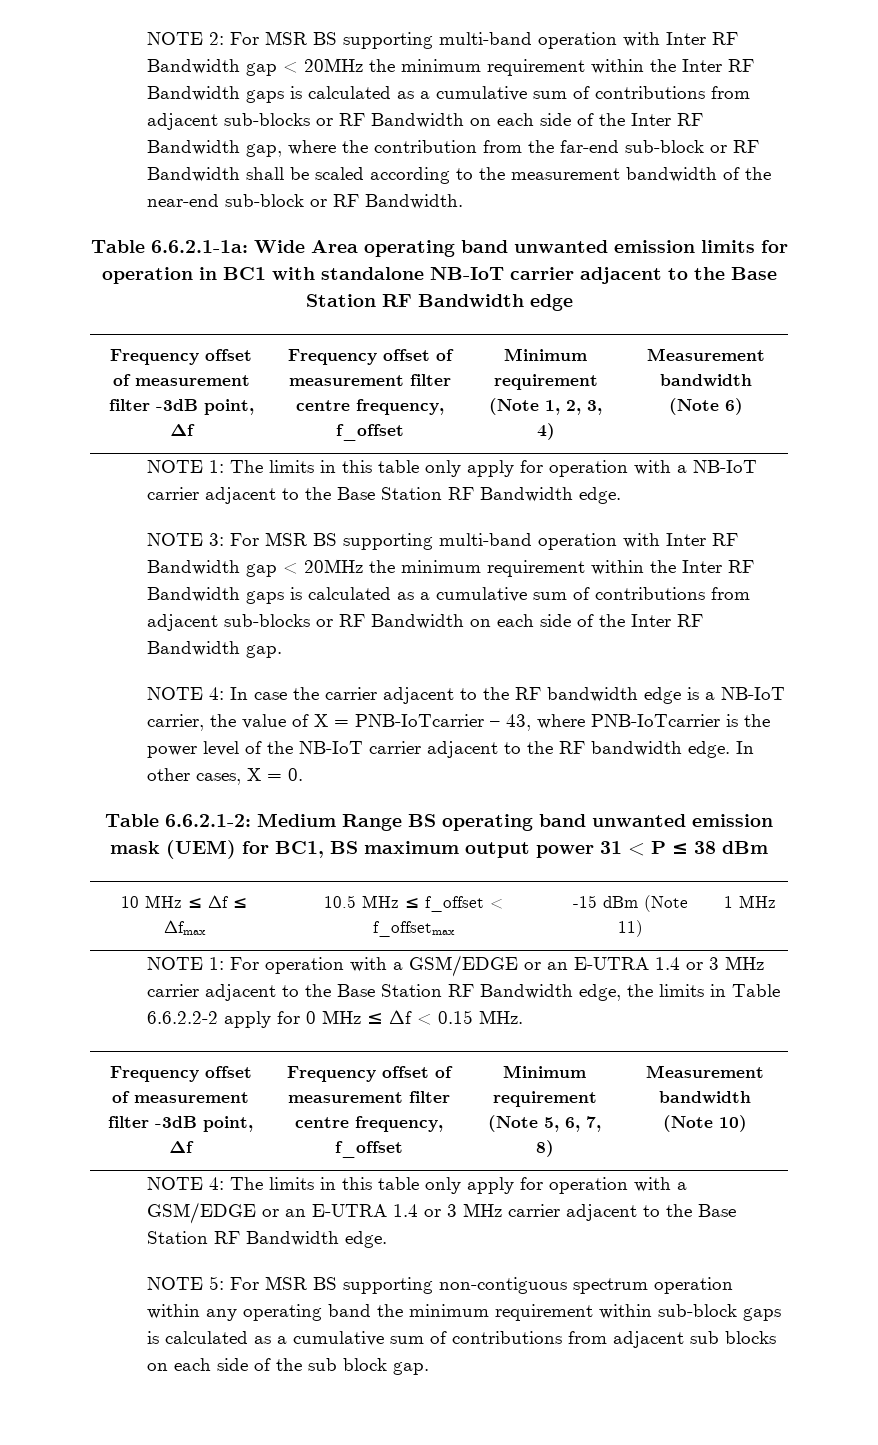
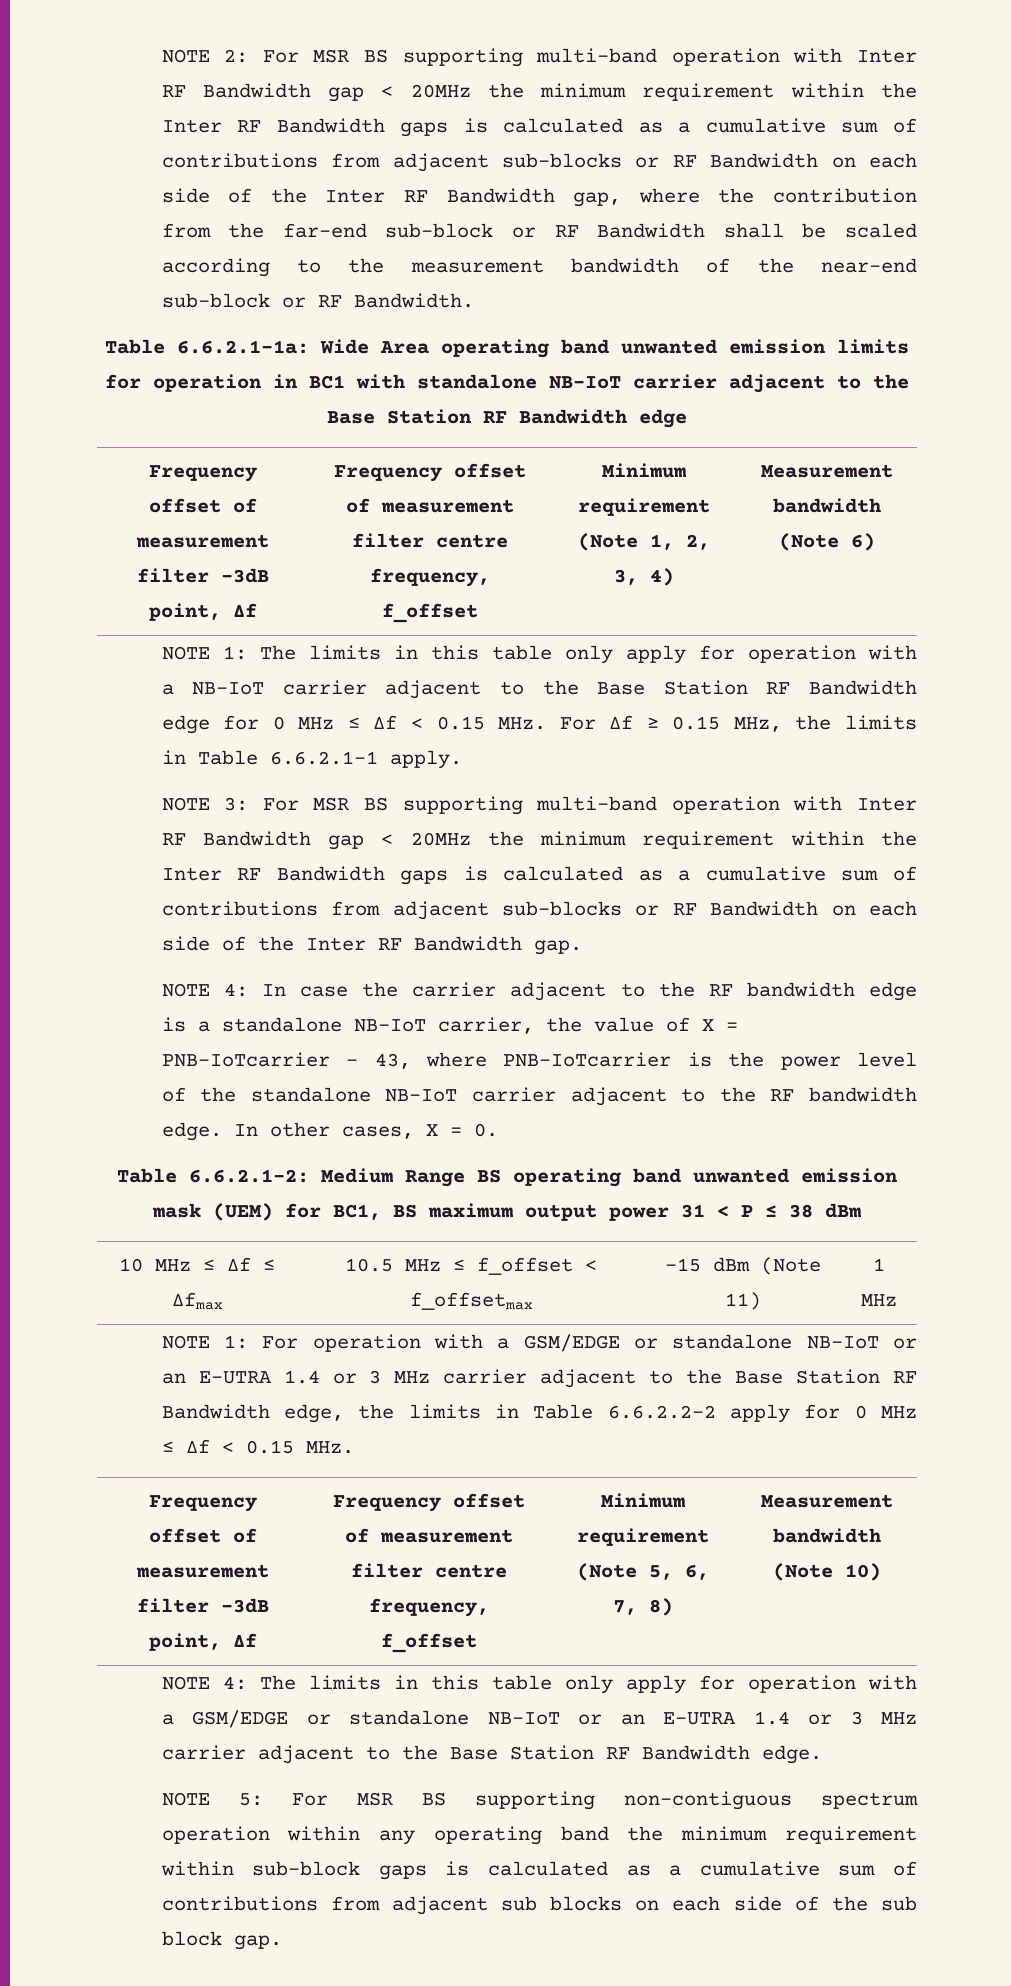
- NOTE 1: The limits in this table only apply for operation with a NB-IoT carrier adjacent to the Base Station RF Bandwidth edge.
+ NOTE 1: The limits in this table only apply for operation with a NB-IoT carrier adjacent to the Base Station RF Bandwidth edge for 0 MHz ≤ Δf < 0.15 MHz. For Δf ≥ 0.15 MHz, the limits in Table 6.6.2.1-1 apply.
- NOTE 4: In case the carrier adjacent to the RF bandwidth edge is a NB-IoT carrier, the value of X = PNB-IoTcarrier – 43, where PNB-IoTcarrier is the power level of the NB-IoT carrier adjacent to the RF bandwidth edge.
+ NOTE 4: In case the carrier adjacent to the RF bandwidth edge is a standalone NB-IoT carrier, the value of X = PNB-IoTcarrier – 43, where PNB-IoTcarrier is the power level of the standalone NB-IoT carrier adjacent to the RF bandwidth edge.
- NOTE 1: For operation with a GSM/EDGE or an E-UTRA 1.4 or 3 MHz carrier adjacent to the Base Station RF Bandwidth edge, the limits in Table 6.6.2.2-2 apply for 0 MHz ≤ Δf < 0.15 MHz.
+ NOTE 1: For operation with a GSM/EDGE or standalone NB-IoT or an E-UTRA 1.4 or 3 MHz carrier adjacent to the Base Station RF Bandwidth edge, the limits in Table 6.6.2.2-2 apply for 0 MHz ≤ Δf < 0.15 MHz.
- NOTE 4: The limits in this table only apply for operation with a GSM/EDGE or an E-UTRA 1.4 or 3 MHz carrier adjacent to the Base Station RF Bandwidth edge.
+ NOTE 4: The limits in this table only apply for operation with a GSM/EDGE or standalone NB-IoT or an E-UTRA 1.4 or 3 MHz carrier adjacent to the Base Station RF Bandwidth edge.

